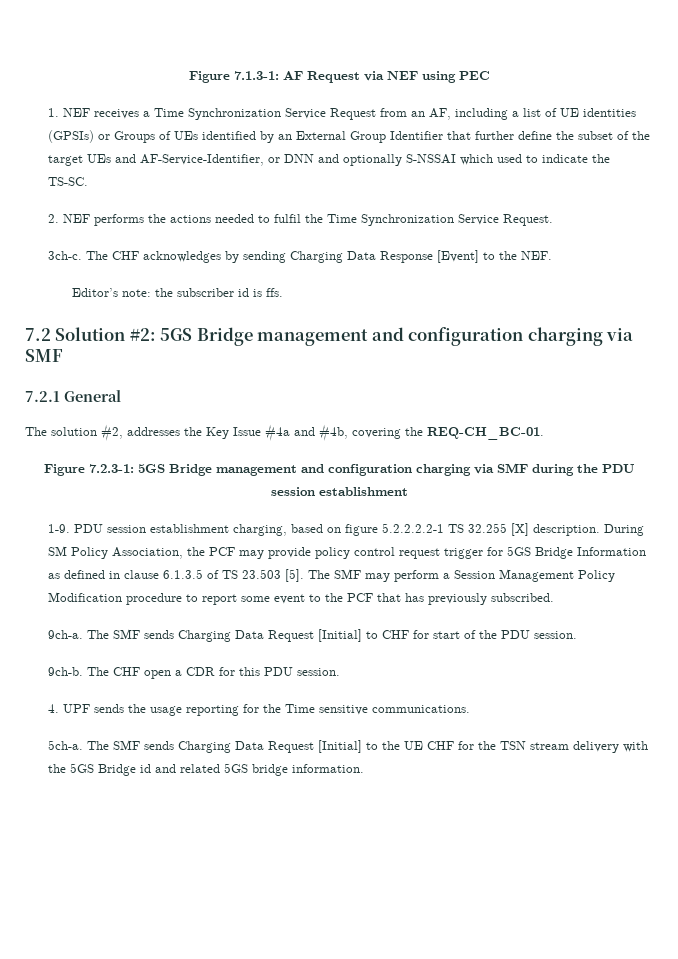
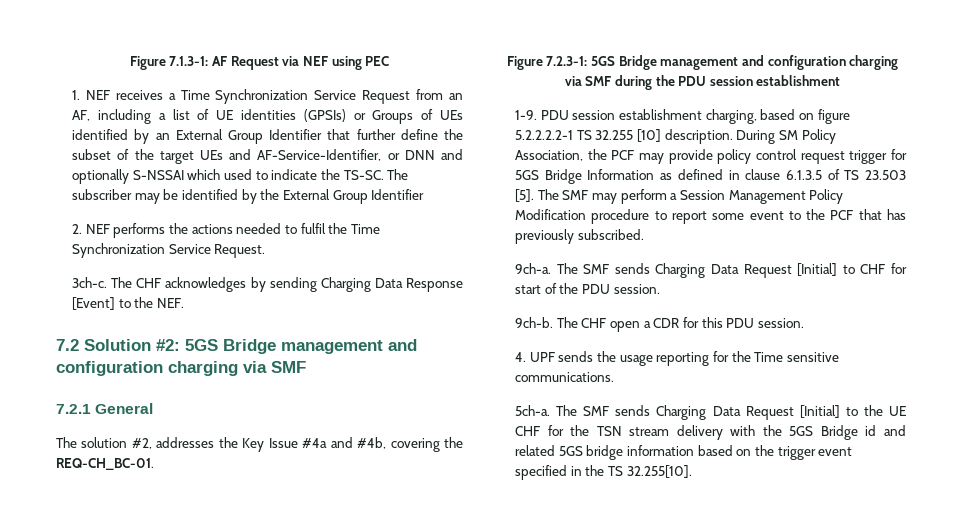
+ The subscriber may be identified by the External Group Identifier
- Editor’s note: the subscriber id is ffs.
- PDU session establishment charging, based on figure 5.2.2.2.2-1 TS 32.255 [X] description.
+ PDU session establishment charging, based on figure 5.2.2.2.2-1 TS 32.255 [10] description.
- The SMF sends Charging Data Request [Initial] to the UE CHF for the TSN stream delivery with the 5GS Bridge id and related 5GS bridge information.
+ The SMF sends Charging Data Request [Initial] to the UE CHF for the TSN stream delivery with the 5GS Bridge id and related 5GS bridge information based on the trigger event specified in the TS 32.255[10].

